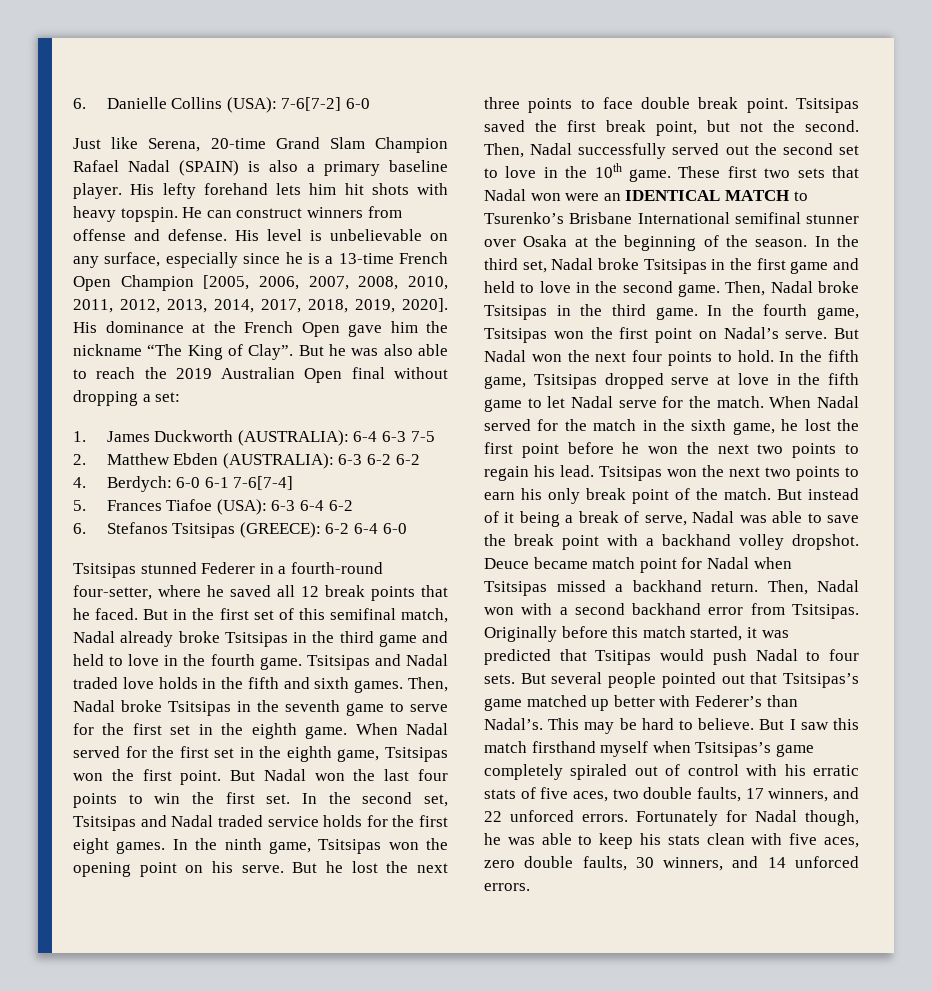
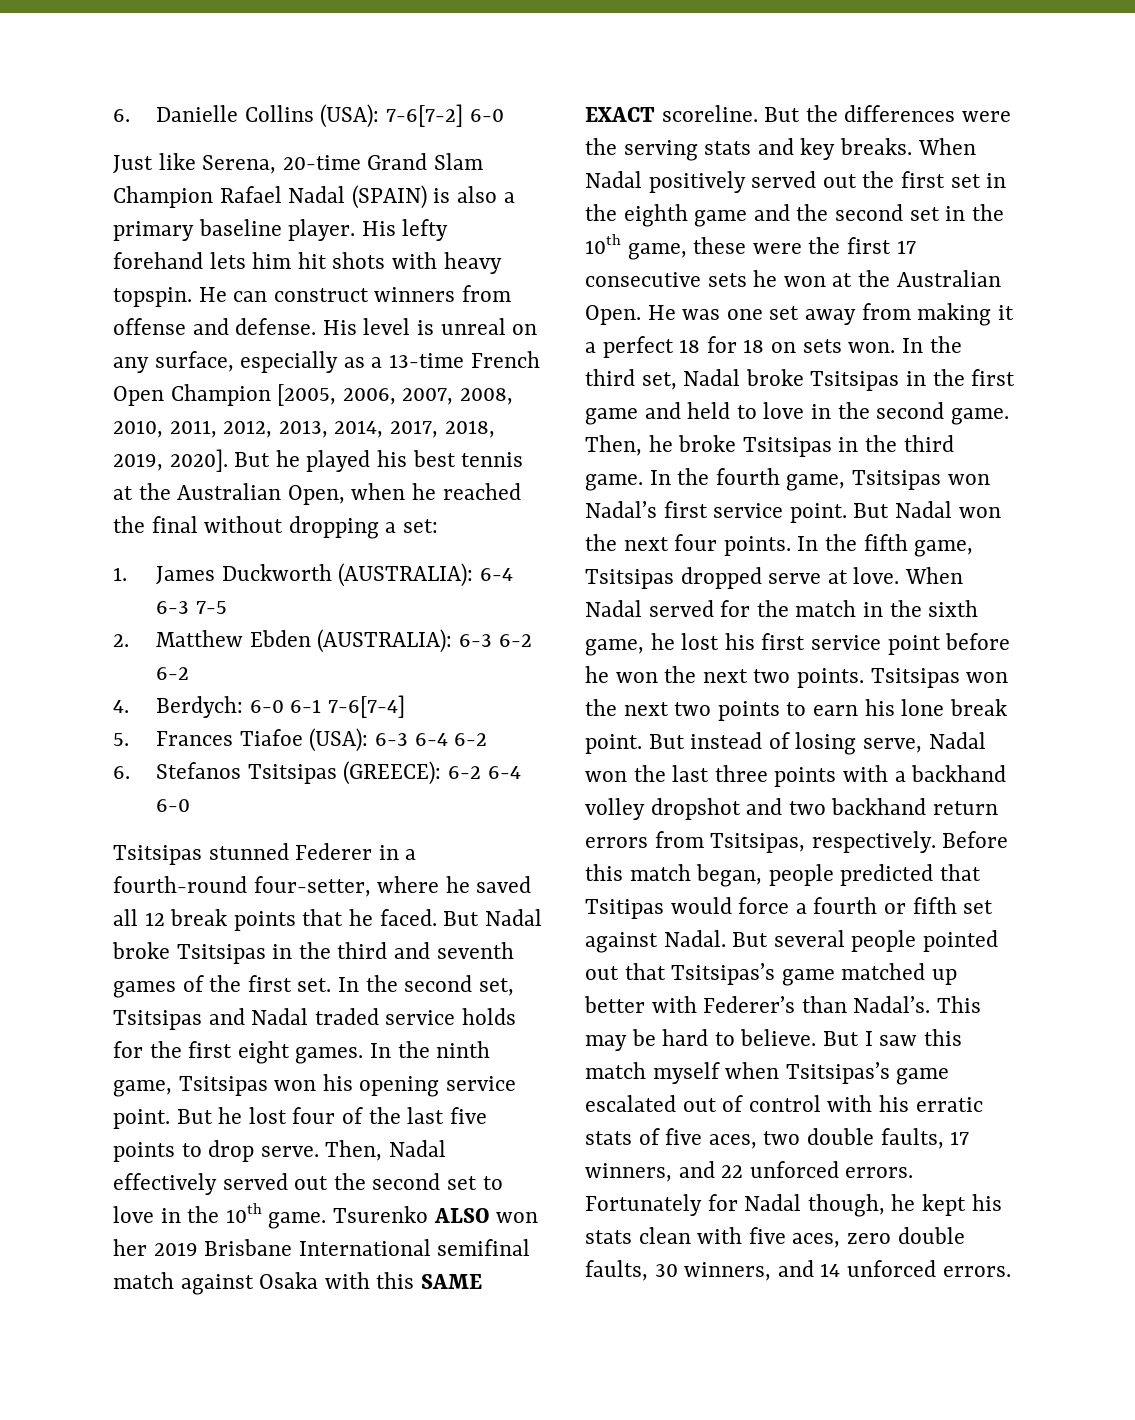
- His level is unbelievable on any surface, especially since he is a 13-time French Open Champion [2005, 2006, 2007, 2008, 2010, 2011, 2012, 2013, 2014, 2017, 2018, 2019, 2020].
+ His level is unreal on any surface, especially as a 13-time French Open Champion [2005, 2006, 2007, 2008, 2010, 2011, 2012, 2013, 2014, 2017, 2018, 2019, 2020].
- His dominance at the French Open gave him the nickname “The King of Clay”. But he was also able to reach the 2019 Australian Open final without dropping a set:
+ But he played his best tennis at the Australian Open, when he reached the final without dropping a set:
- But in the first set of this semifinal match, Nadal already broke Tsitsipas in the third game and held to love in the fourth game. Tsitsipas and Nadal traded love holds in the fifth and sixth games. Then, Nadal broke Tsitsipas in the seventh game to serve for the first set in the eighth game. When Nadal served for the first set in the eighth game, Tsitsipas won the first point. But Nadal won the last four points to win the first set.
+ But Nadal broke Tsitsipas in the third and seventh games of the first set.
- In the ninth game, Tsitsipas won the opening point on his serve. But he lost the next three points to face double break point. Tsitsipas saved the first break point, but not the second. Then, Nadal successfully served out the second set to love in the 10th game.
+ In the ninth game, Tsitsipas won his opening service point. But he lost four of the last five points to drop serve. Then, Nadal effectively served out the second set to love in the 10th game.
- These first two sets that Nadal won were an IDENTICAL MATCH to Tsurenko’s Brisbane International semifinal stunner over Osaka at the beginning of the season.
+ Tsurenko ALSO won her 2019 Brisbane International semifinal match against Osaka with this SAME EXACT scoreline. But the differences were the serving stats and key breaks. When Nadal positively served out the first set in the eighth game and the second set in the 10th game, these were the first 17 consecutive sets he won at the Australian Open. He was one set away from making it a perfect 18 for 18 on sets won.
- Then, Nadal broke Tsitsipas in the third game.
+ Then, he broke Tsitsipas in the third game.
- In the fourth game, Tsitsipas won the first point on Nadal’s serve.
+ In the fourth game, Tsitsipas won Nadal’s first service point.
- But Nadal won the next four points to hold.
+ But Nadal won the next four points.
- In the fifth game, Tsitsipas dropped serve at love in the fifth game to let Nadal serve for the match.
+ In the fifth game, Tsitsipas dropped serve at love.
- When Nadal served for the match in the sixth game, he lost the first point before he won the next two points to regain his lead.
+ When Nadal served for the match in the sixth game, he lost his first service point before he won the next two points.
- Tsitsipas won the next two points to earn his only break point of the match. But instead of it being a break of serve, Nadal was able to save the break point with a backhand volley dropshot. Deuce became match point for Nadal when Tsitsipas missed a backhand return. Then, Nadal won with a second backhand error from Tsitsipas. Originally before this match started, it was predicted that Tsitipas would push Nadal to four sets.
+ Tsitsipas won the next two points to earn his lone break point. But instead of losing serve, Nadal won the last three points with a backhand volley dropshot and two backhand return errors from Tsitsipas, respectively. Before this match began, people predicted that Tsitipas would force a fourth or fifth set against Nadal.
- But I saw this match firsthand myself when Tsitsipas’s game completely spiraled out of control with his erratic stats of five aces, two double faults, 17 winners, and 22 unforced errors.
+ But I saw this match myself when Tsitsipas’s game escalated out of control with his erratic stats of five aces, two double faults, 17 winners, and 22 unforced errors.
- Fortunately for Nadal though, he was able to keep his stats clean with five aces, zero double faults, 30 winners, and 14 unforced errors.
+ Fortunately for Nadal though, he kept his stats clean with five aces, zero double faults, 30 winners, and 14 unforced errors.

